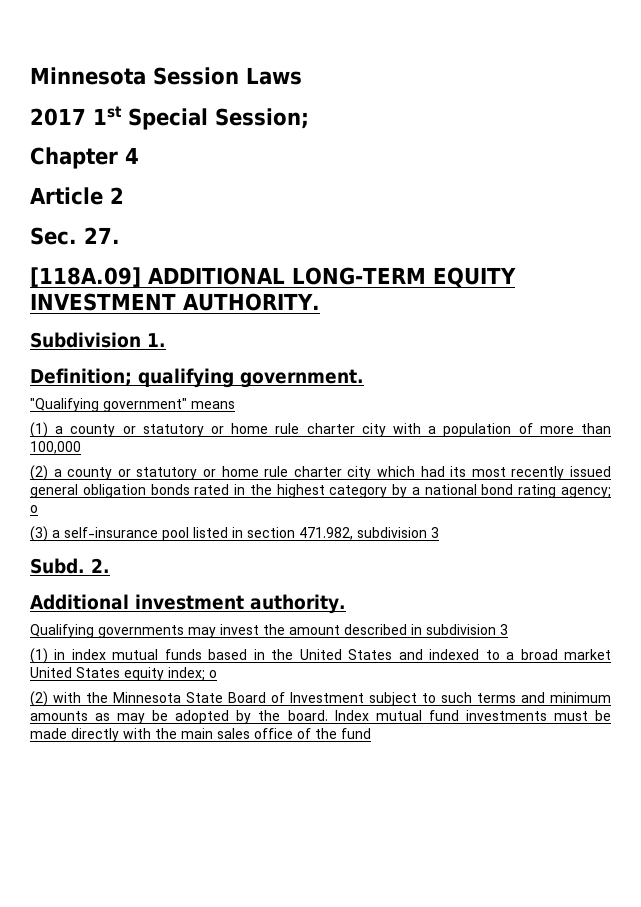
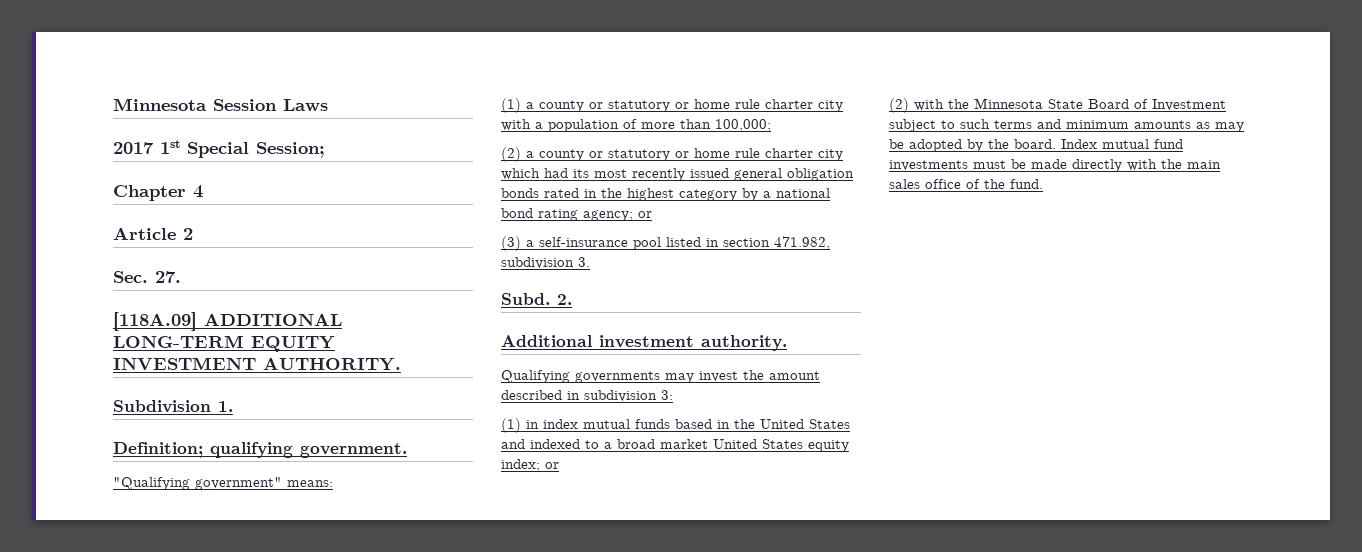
- "Qualifying government" means
+ "Qualifying government" means:
- (1) a county or statutory or home rule charter city with a population of more than 100,000
+ (1) a county or statutory or home rule charter city with a population of more than 100,000;
- (2) a county or statutory or home rule charter city which had its most recently issued general obligation bonds rated in the highest category by a national bond rating agency; o
+ (2) a county or statutory or home rule charter city which had its most recently issued general obligation bonds rated in the highest category by a national bond rating agency; or
- (3) a self-insurance pool listed in section 471.982, subdivision 3
+ (3) a self-insurance pool listed in section 471.982, subdivision 3.
- Qualifying governments may invest the amount described in subdivision 3
+ Qualifying governments may invest the amount described in subdivision 3:
- (1) in index mutual funds based in the United States and indexed to a broad market United States equity index; o
+ (1) in index mutual funds based in the United States and indexed to a broad market United States equity index; or
- Index mutual fund investments must be made directly with the main sales office of the fund
+ Index mutual fund investments must be made directly with the main sales office of the fund.

